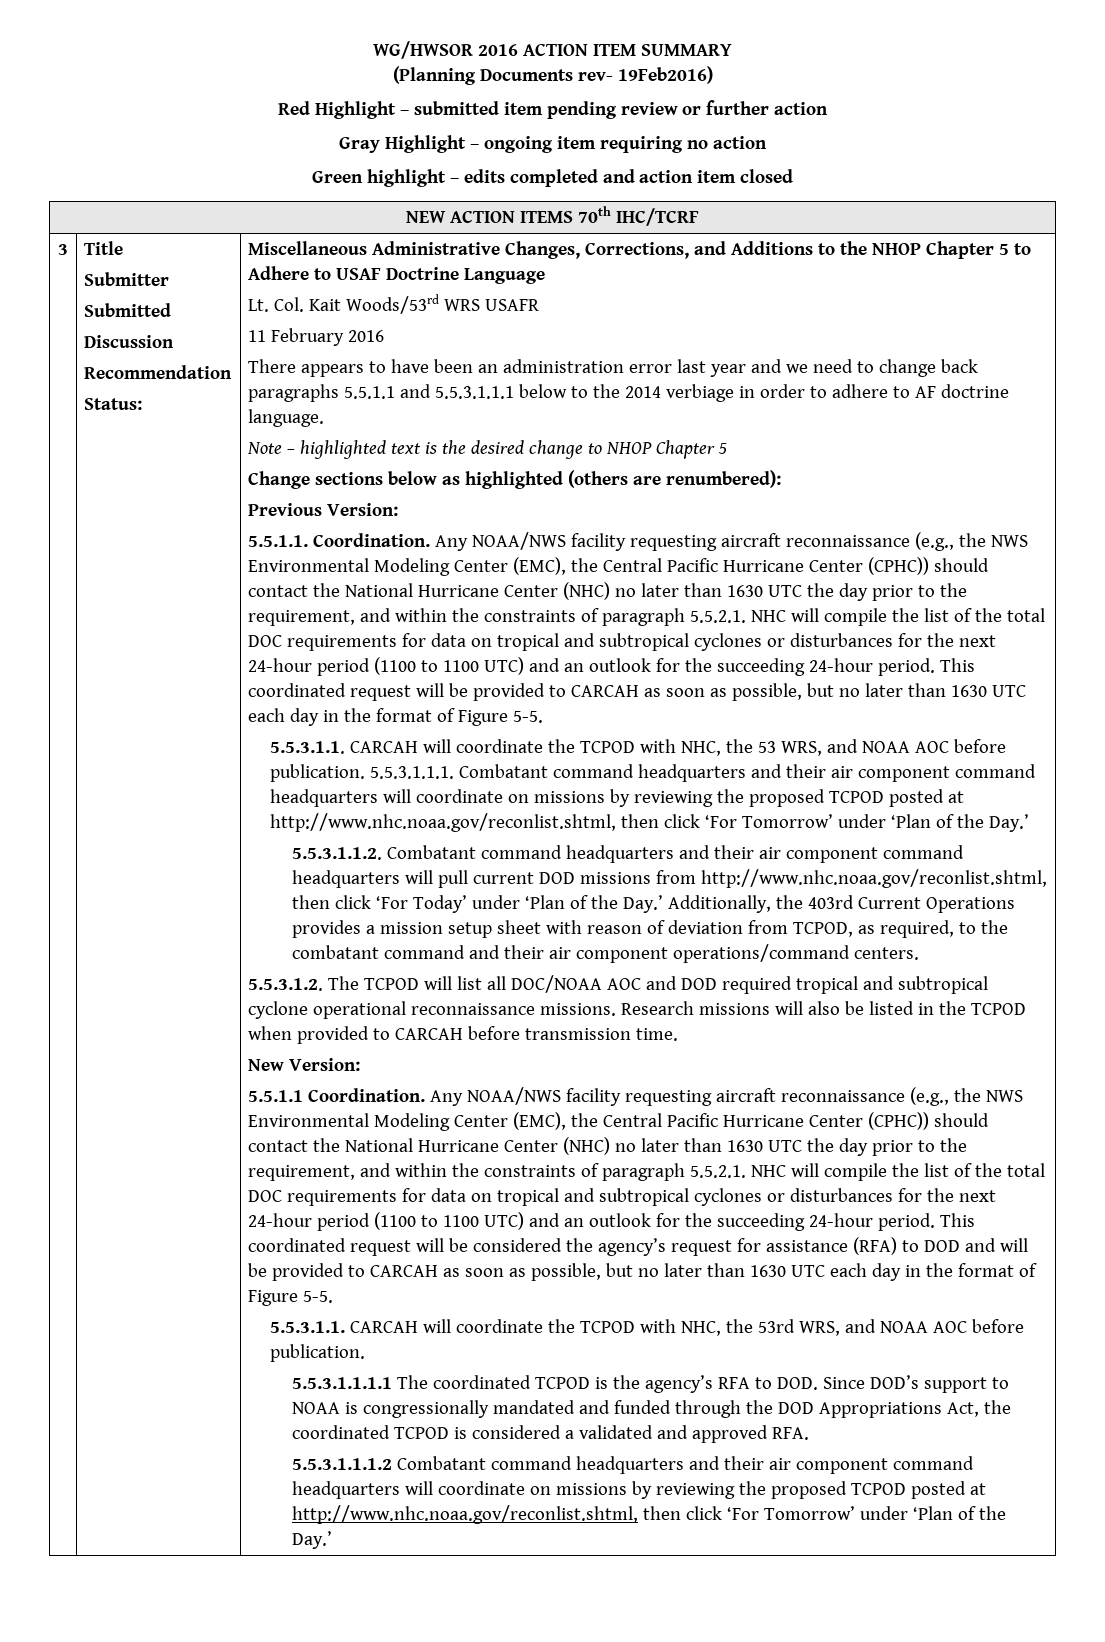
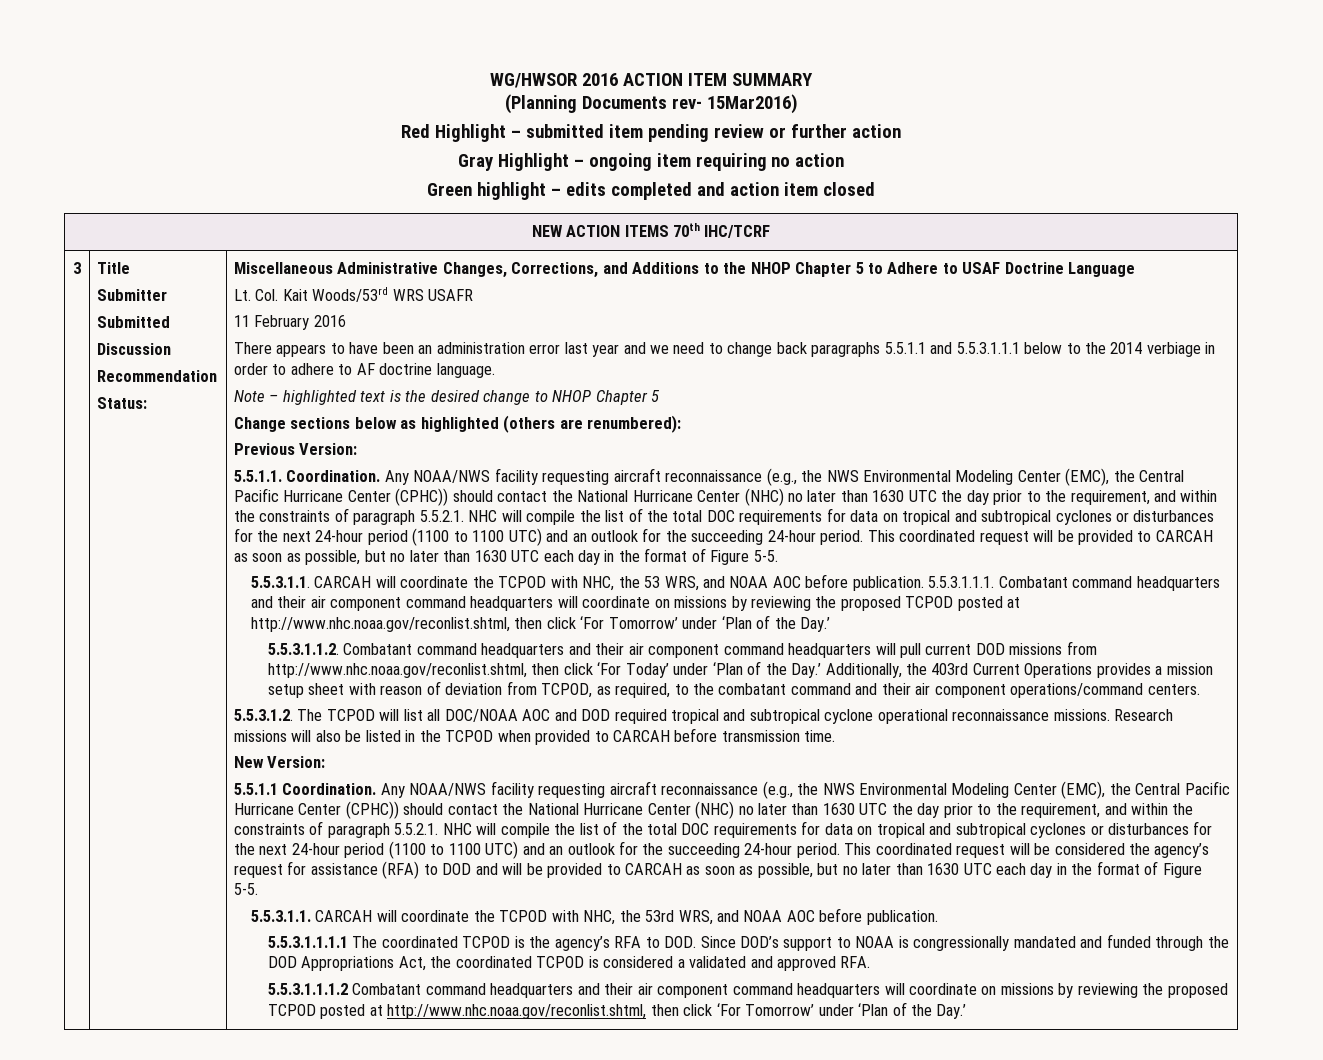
- (Planning Documents rev- 19Feb2016)
+ (Planning Documents rev- 15Mar2016)

